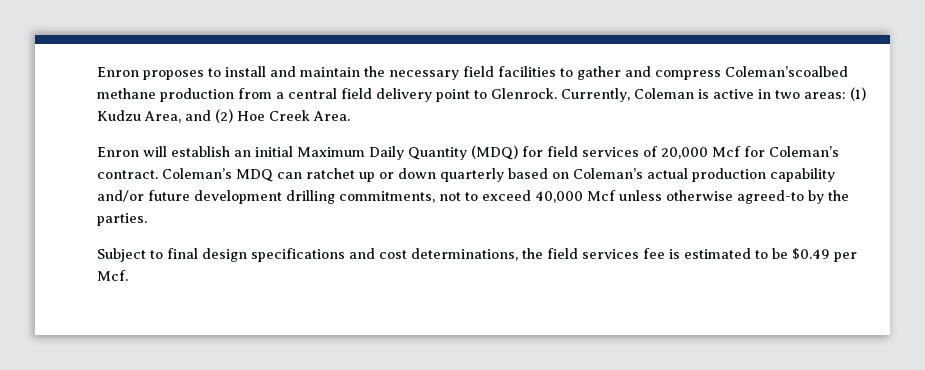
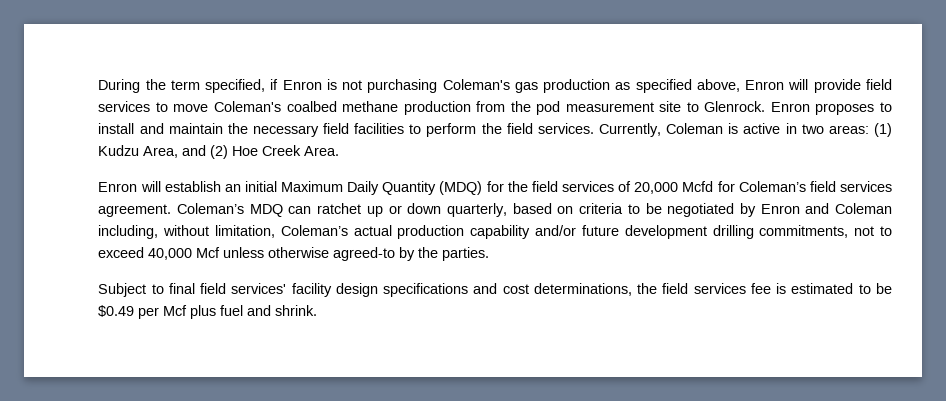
+ During the term specified, if Enron is not purchasing Coleman's gas production as specified above, Enron will provide field services to move Coleman's coalbed methane production from the pod measurement site to Glenrock.
- Enron proposes to install and maintain the necessary field facilities to gather and compress Coleman’scoalbed methane production from a central field delivery point to Glenrock.
+ Enron proposes to install and maintain the necessary field facilities to perform the field services.
- Enron will establish an initial Maximum Daily Quantity (MDQ) for field services of 20,000 Mcf for Coleman’s contract.
+ Enron will establish an initial Maximum Daily Quantity (MDQ) for the field services of 20,000 Mcfd for Coleman’s field services agreement.
- Coleman’s MDQ can ratchet up or down quarterly based on Coleman’s actual production capability and/or future development drilling commitments, not to exceed 40,000 Mcf unless otherwise agreed-to by the parties.
+ Coleman’s MDQ can ratchet up or down quarterly, based on criteria to be negotiated by Enron and Coleman including, without limitation, Coleman’s actual production capability and/or future development drilling commitments, not to exceed 40,000 Mcf unless otherwise agreed-to by the parties.
- Subject to final design specifications and cost determinations, the field services fee is estimated to be $0.49 per Mcf.
+ Subject to final field services' facility design specifications and cost determinations, the field services fee is estimated to be $0.49 per Mcf plus fuel and shrink.

